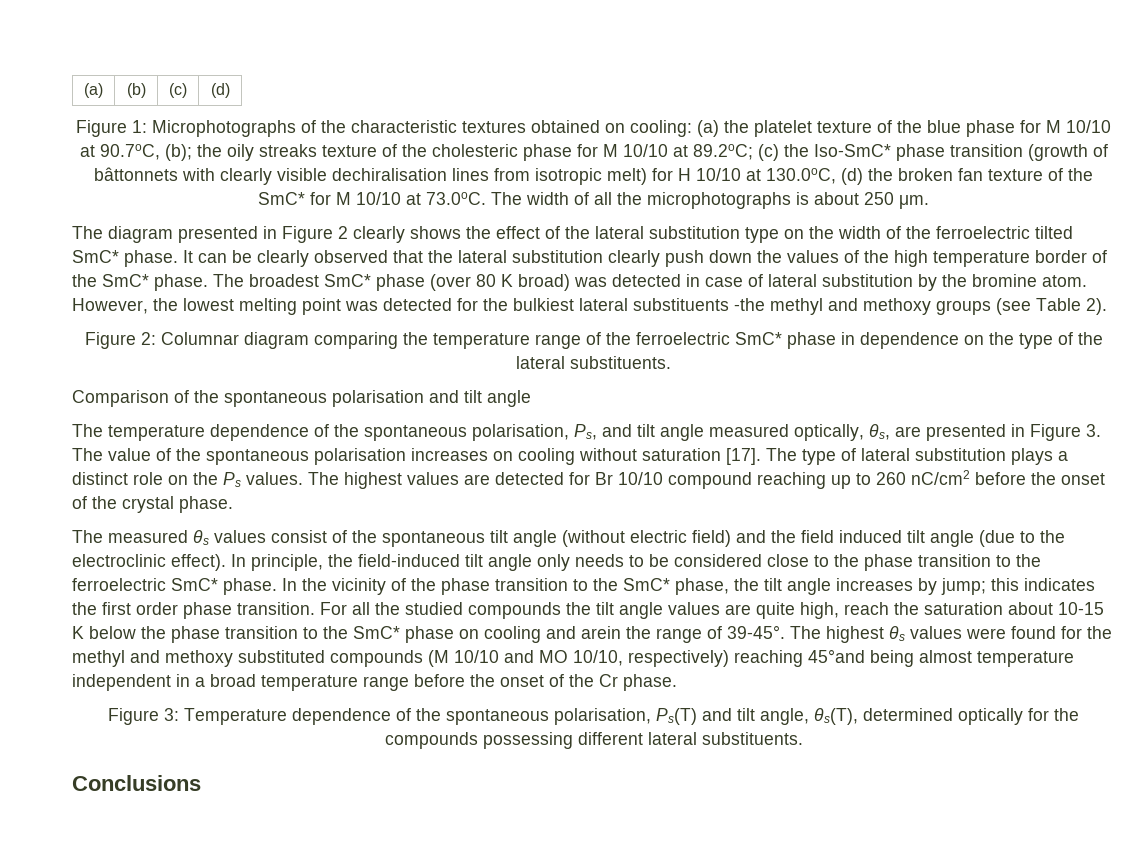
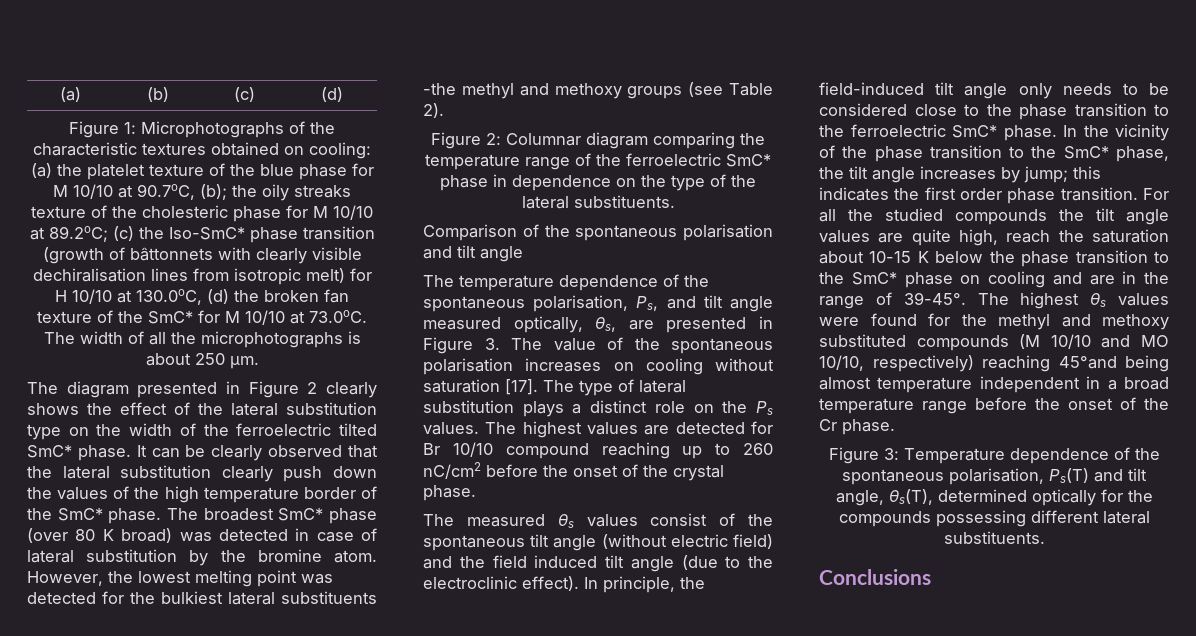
- For all the studied compounds the tilt angle values are quite high, reach the saturation about 10-15 K below the phase transition to the SmC* phase on cooling and arein the range of 39-45°.
+ For all the studied compounds the tilt angle values are quite high, reach the saturation about 10-15 K below the phase transition to the SmC* phase on cooling and are in the range of 39-45°.

